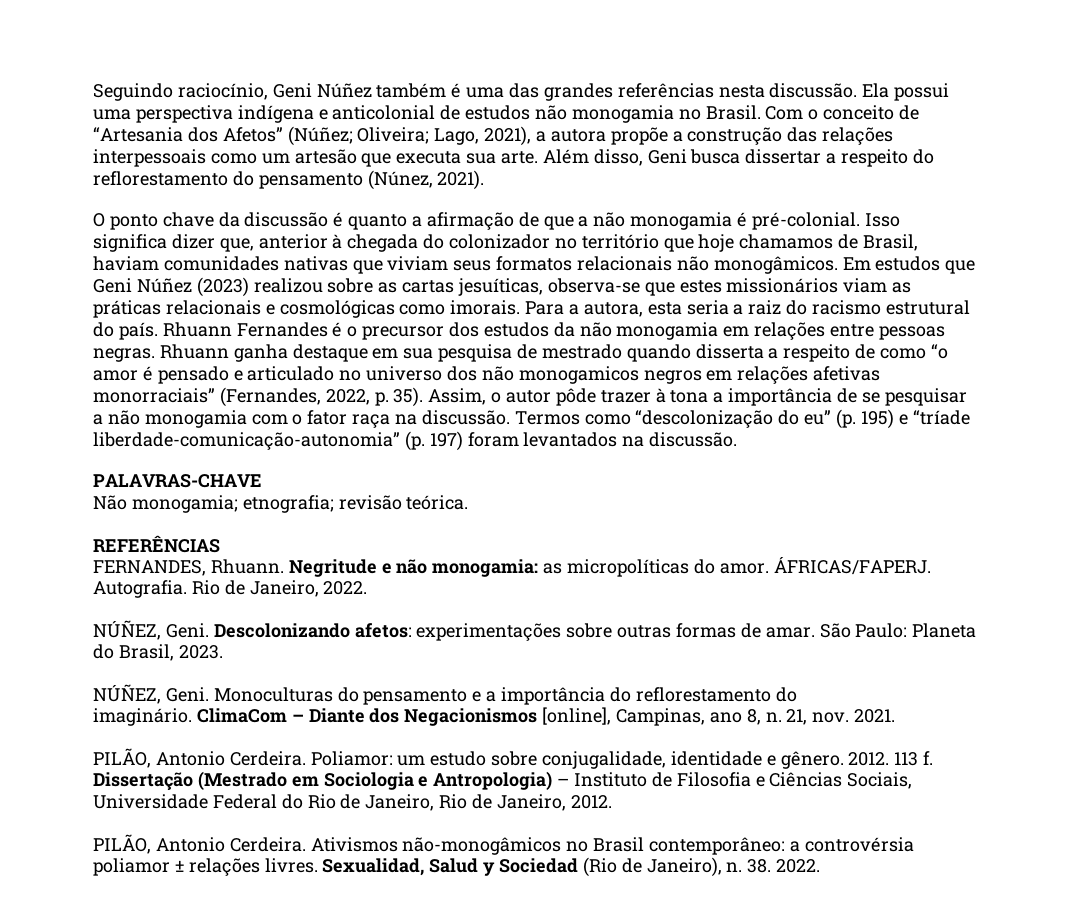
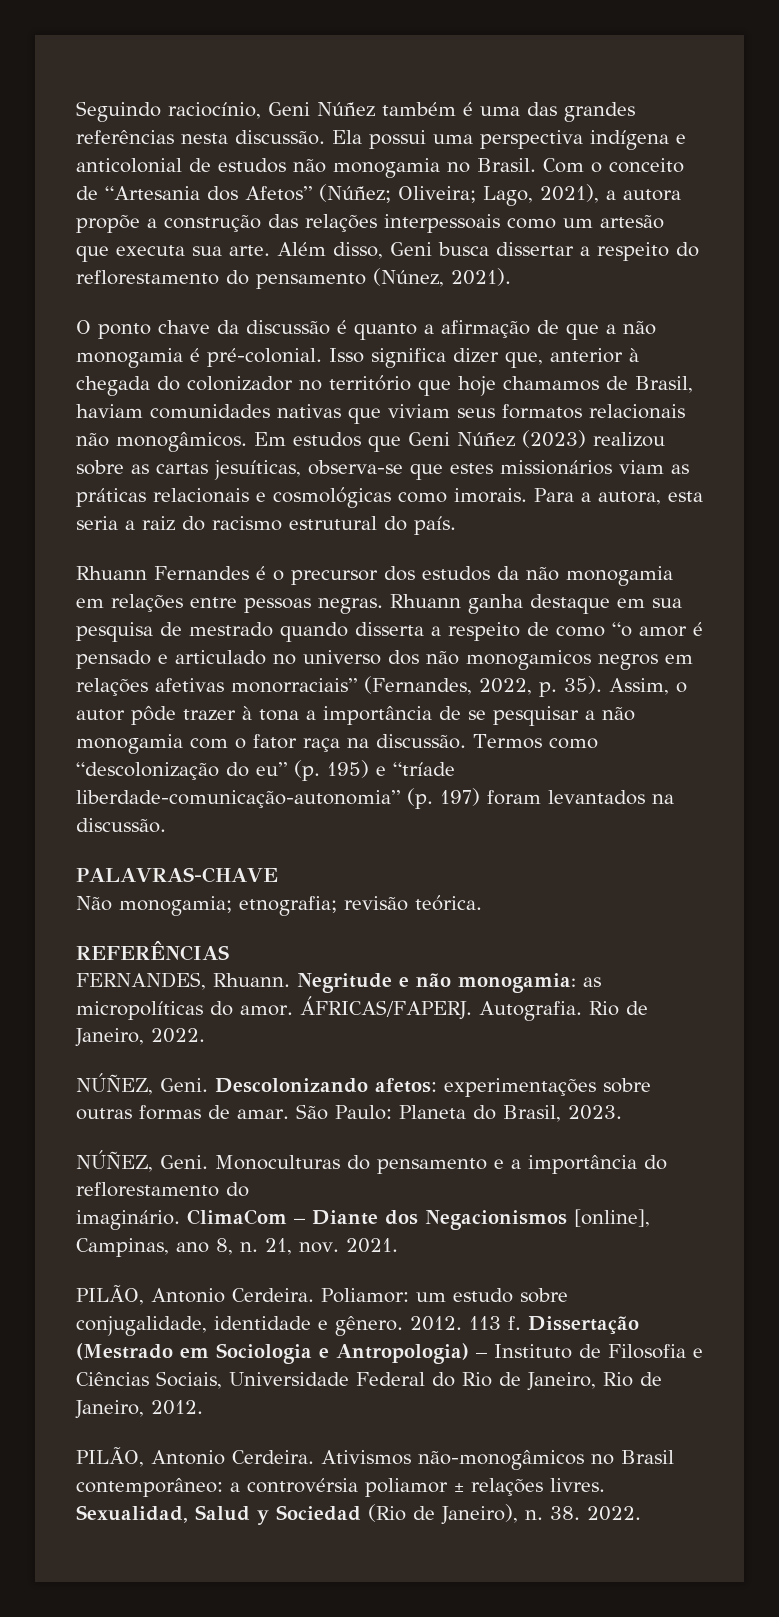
- Para a autora, esta seria a raiz do racismo estrutural do país. Rhuann Fernandes é o precursor dos estudos da não monogamia em relações entre pessoas negras.
+ Para a autora, esta seria a raiz do racismo estrutural do país.
+ Rhuann Fernandes é o precursor dos estudos da não monogamia em relações entre pessoas negras.

